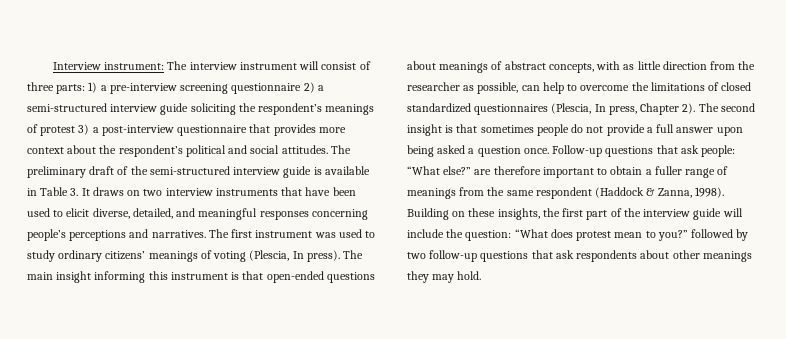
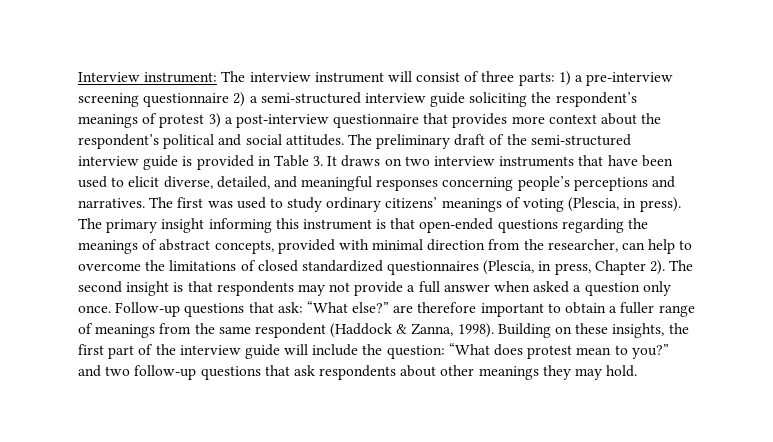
- The preliminary draft of the semi-structured interview guide is available in Table 3. It draws on two interview instruments that have been used to elicit diverse, detailed, and meaningful responses concerning people’s perceptions and narratives.
+ The preliminary draft of the semi-structured interview guide is provided in Table 3. It draws on two interview instruments that have been used to elicit diverse, detailed, and meaningful responses concerning people’s perceptions and narratives.
- The first instrument was used to study ordinary citizens’ meanings of voting (Plescia, In press).
+ The first was used to study ordinary citizens’ meanings of voting (Plescia, in press).
- The main insight informing this instrument is that open-ended questions about meanings of abstract concepts, with as little direction from the researcher as possible, can help to overcome the limitations of closed standardized questionnaires (Plescia, In press, Chapter 2).
+ The primary insight informing this instrument is that open-ended questions regarding the meanings of abstract concepts, provided with minimal direction from the researcher, can help to overcome the limitations of closed standardized questionnaires (Plescia, in press, Chapter 2).
- The second insight is that sometimes people do not provide a full answer upon being asked a question once.
+ The second insight is that respondents may not provide a full answer when asked a question only once.
- Follow-up questions that ask people: “What else?” are therefore important to obtain a fuller range of meanings from the same respondent (Haddock & Zanna, 1998).
+ Follow-up questions that ask: “What else?” are therefore important to obtain a fuller range of meanings from the same respondent (Haddock & Zanna, 1998).
- Building on these insights, the first part of the interview guide will include the question: “What does protest mean to you?” followed by two follow-up questions that ask respondents about other meanings they may hold.
+ Building on these insights, the first part of the interview guide will include the question: “What does protest mean to you?” and two follow-up questions that ask respondents about other meanings they may hold.

